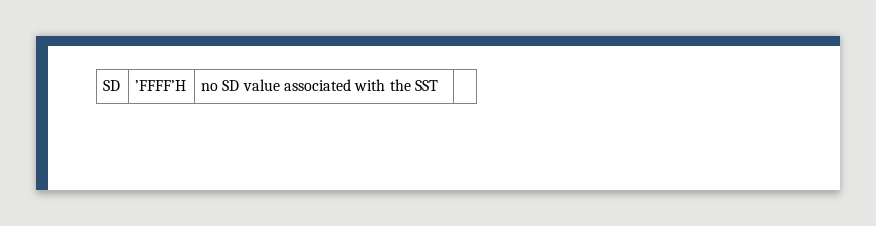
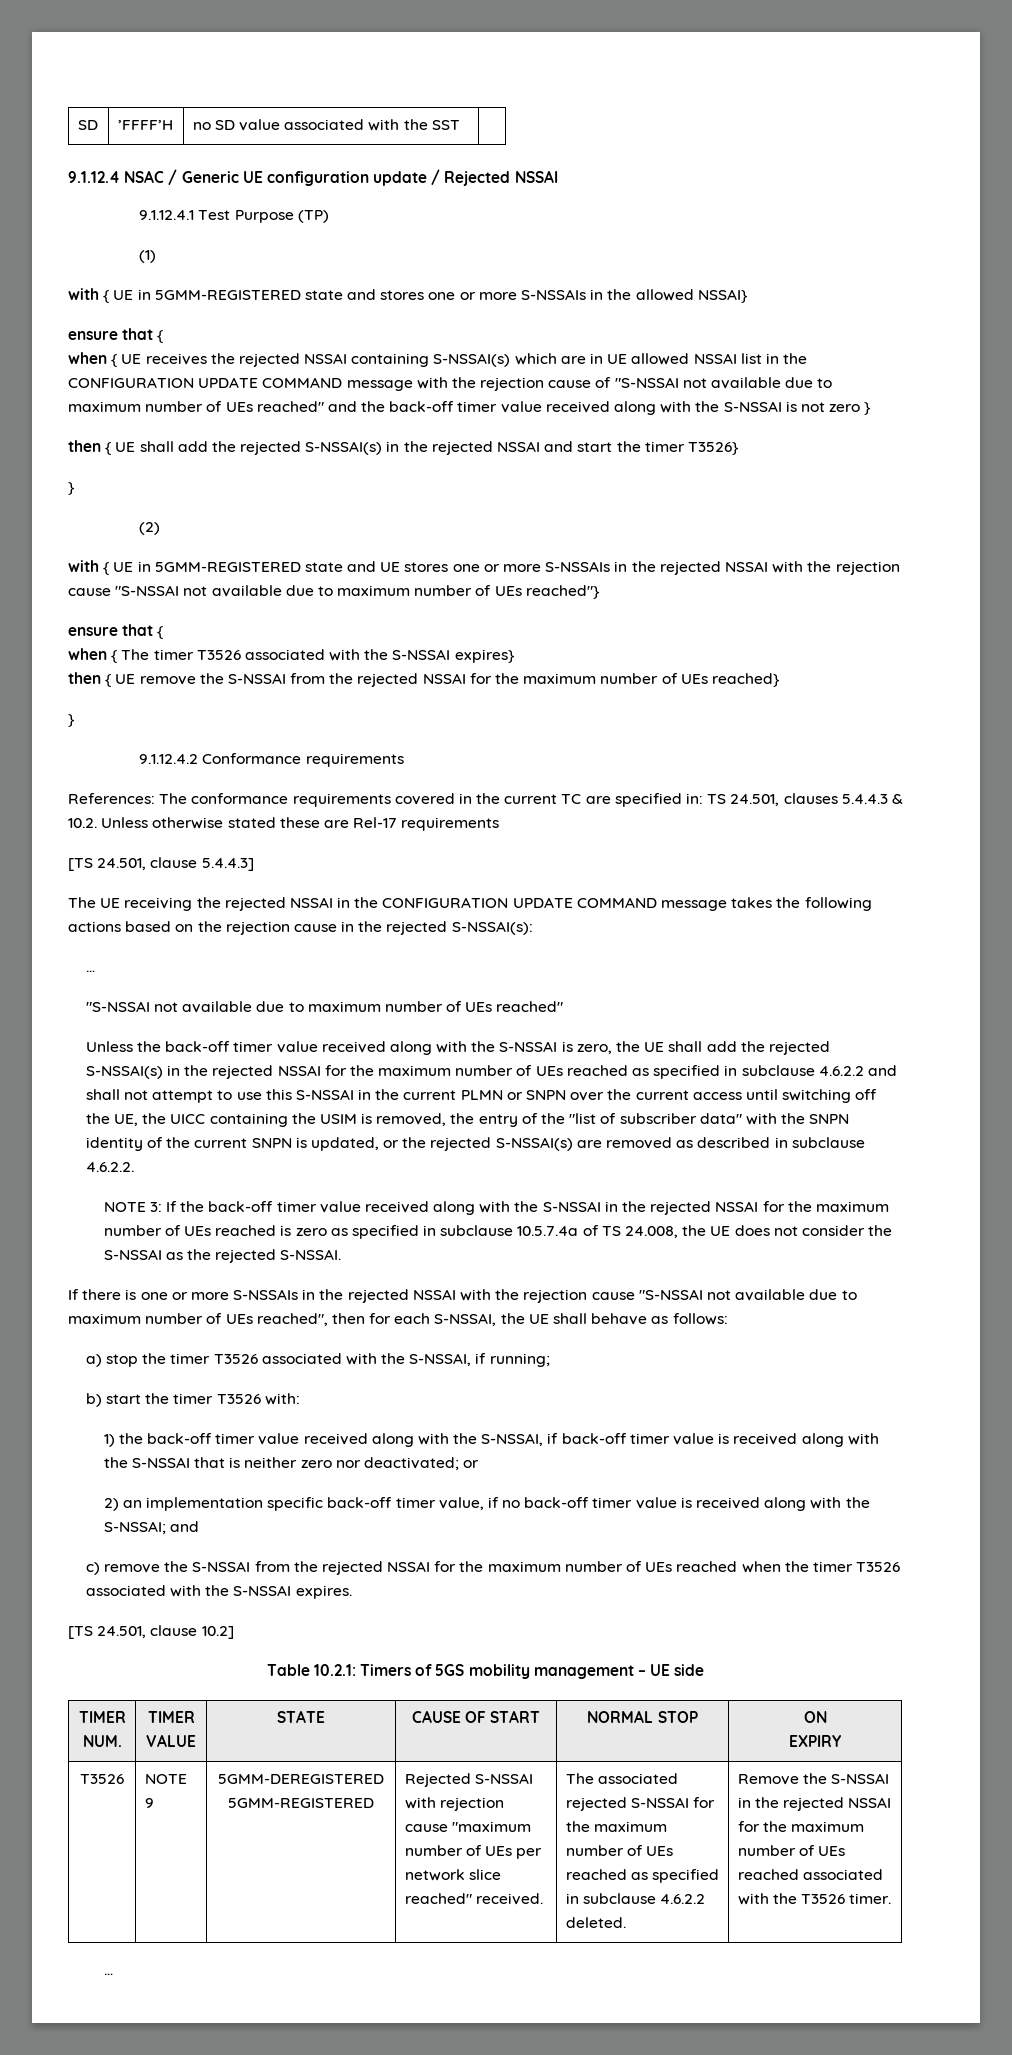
+ 9.1.12.4 NSAC / Generic UE configuration update / Rejected NSSAI
+ 9.1.12.4.1 Test Purpose (TP)
+ (1)
+ with { UE in 5GMM-REGISTERED state and stores one or more S-NSSAIs in the allowed NSSAI}
+ ensure that {
+ when { UE receives the rejected NSSAI containing S-NSSAI(s) which are in UE allowed NSSAI list in the CONFIGURATION UPDATE COMMAND message with the rejection cause of "S-NSSAI not available due to maximum number of UEs reached" and the back-off timer value received along with the S-NSSAI is not zero }
+ then { UE shall add the rejected S-NSSAI(s) in the rejected NSSAI and start the timer T3526}
+ }
+ (2)
+ with { UE in 5GMM-REGISTERED state and UE stores one or more S-NSSAIs in the rejected NSSAI with the rejection cause "S-NSSAI not available due to maximum number of UEs reached"}
+ ensure that {
+ when { The timer T3526 associated with the S-NSSAI expires}
+ then { UE remove the S-NSSAI from the rejected NSSAI for the maximum number of UEs reached}
+ }
+ 9.1.12.4.2 Conformance requirements
+ References: The conformance requirements covered in the current TC are specified in: TS 24.501, clauses 5.4.4.3 & 10.2. Unless otherwise stated these are Rel-17 requirements
+ [TS 24.501, clause 5.4.4.3]
+ The UE receiving the rejected NSSAI in the CONFIGURATION UPDATE COMMAND message takes the following actions based on the rejection cause in the rejected S-NSSAI(s):
+ …
+ "S-NSSAI not available due to maximum number of UEs reached"
+ Unless the back-off timer value received along with the S-NSSAI is zero, the UE shall add the rejected S-NSSAI(s) in the rejected NSSAI for the maximum number of UEs reached as specified in subclause 4.6.2.2 and shall not attempt to use this S-NSSAI in the current PLMN or SNPN over the current access until switching off the UE, the UICC containing the USIM is removed, the entry of the "list of subscriber data" with the SNPN identity of the current SNPN is updated, or the rejected S-NSSAI(s) are removed as described in subclause 4.6.2.2.
+ NOTE 3: If the back-off timer value received along with the S-NSSAI in the rejected NSSAI for the maximum number of UEs reached is zero as specified in subclause 10.5.7.4a of TS 24.008, the UE does not consider the S-NSSAI as the rejected S-NSSAI.
+ If there is one or more S-NSSAIs in the rejected NSSAI with the rejection cause "S-NSSAI not available due to maximum number of UEs reached", then for each S-NSSAI, the UE shall behave as follows:
+ a) stop the timer T3526 associated with the S-NSSAI, if running;
+ b) start the timer T3526 with:
+ 1) the back-off timer value received along with the S-NSSAI, if back-off timer value is received along with the S-NSSAI that is neither zero nor deactivated; or
+ 2) an implementation specific back-off timer value, if no back-off timer value is received along with the S-NSSAI; and
+ c) remove the S-NSSAI from the rejected NSSAI for the maximum number of UEs reached when the timer T3526 associated with the S-NSSAI expires.
+ [TS 24.501, clause 10.2]
+ Table 10.2.1: Timers of 5GS mobility management – UE side
+ TIMER NUM. | TIMER VALUE | STATE | CAUSE OF START | NORMAL STOP | ON
+ EXPIRY
+ T3526 | NOTE 9 | 5GMM-DEREGISTERED 5GMM-REGISTERED | Rejected S-NSSAI with rejection cause "maximum number of UEs per network slice reached" received. | The associated rejected S-NSSAI for the maximum number of UEs reached as specified in subclause 4.6.2.2 deleted. | Remove the S-NSSAI in the rejected NSSAI for the maximum number of UEs reached associated with the T3526 timer.
+ …

